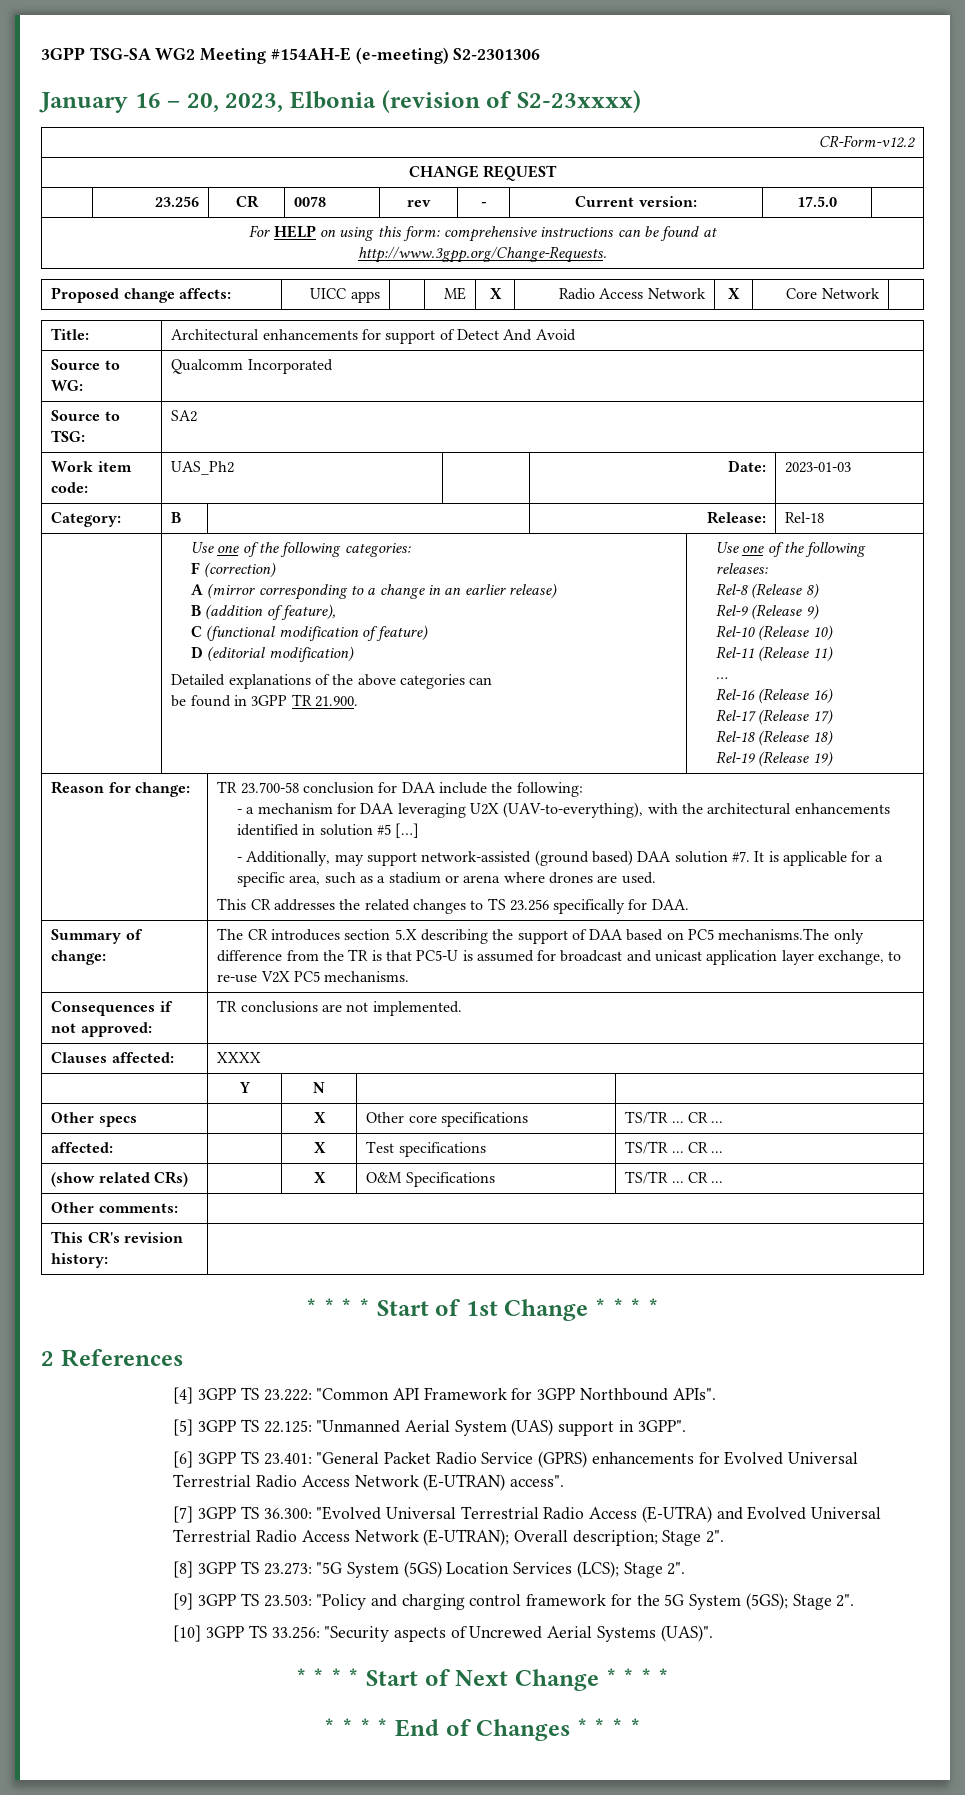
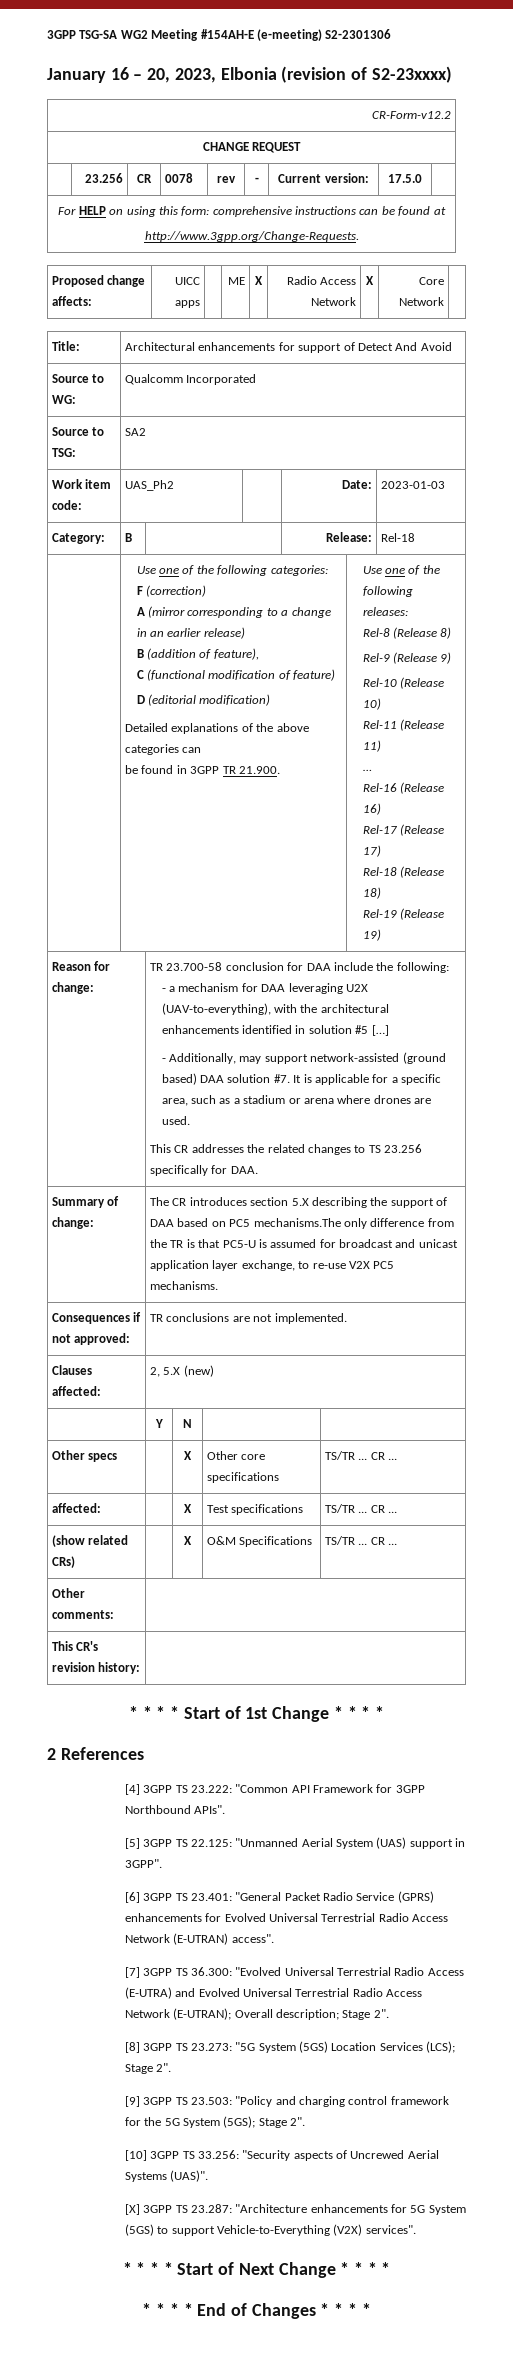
- Clauses affected: | XXXX
+ Clauses affected: | 2, 5.X (new)
+ [X] 3GPP TS 23.287: "Architecture enhancements for 5G System (5GS) to support Vehicle-to-Everything (V2X) services".

